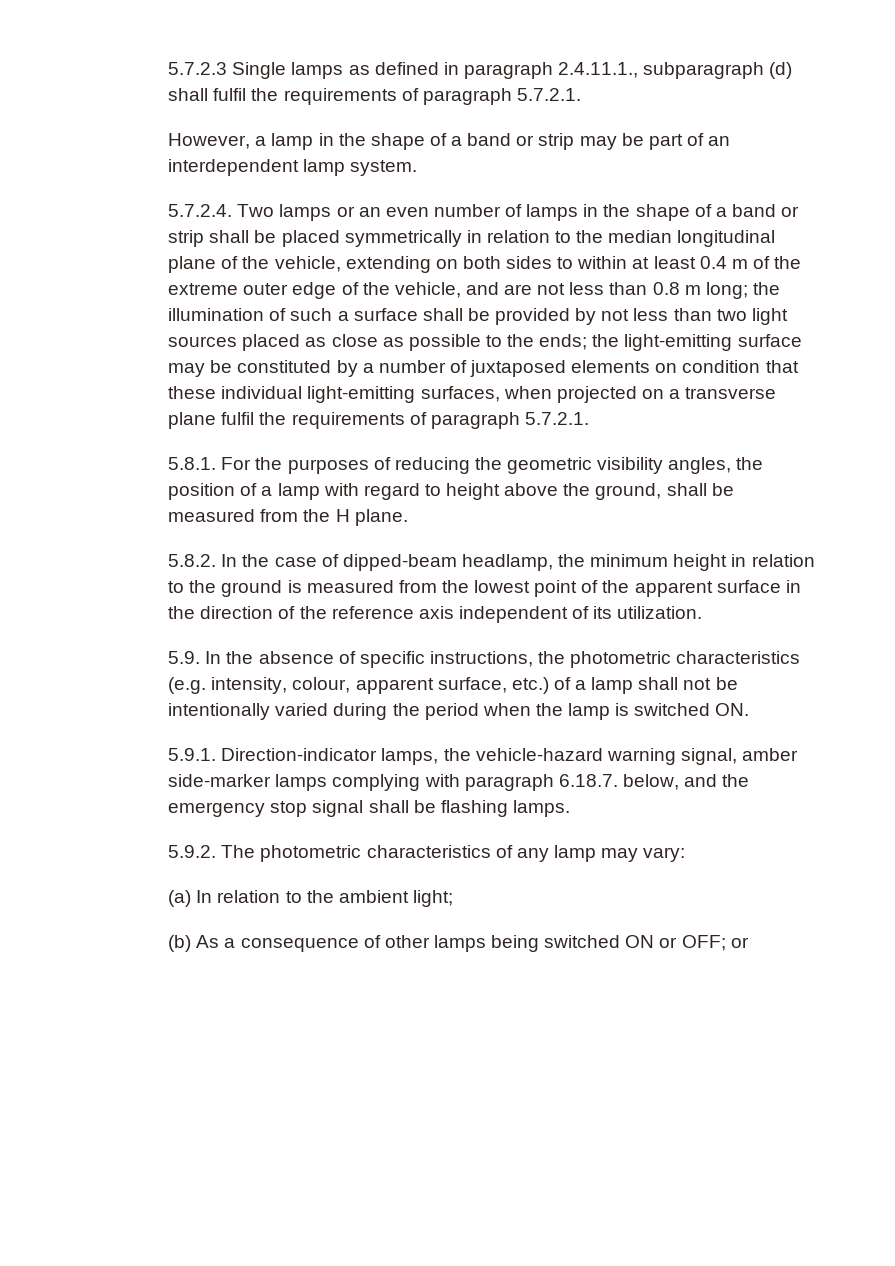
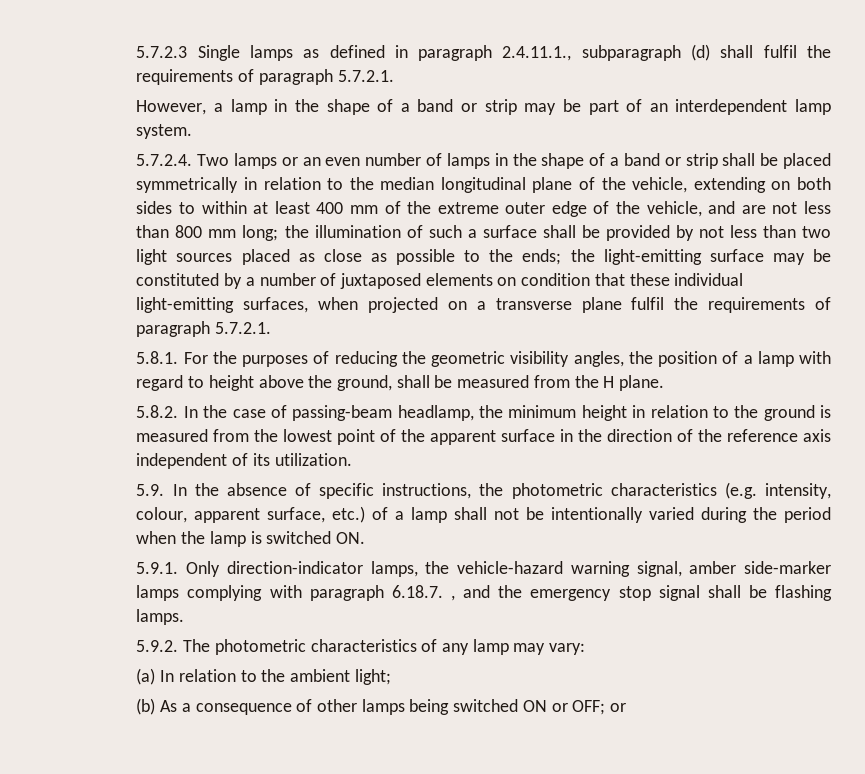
- 5.7.2.4. Two lamps or an even number of lamps in the shape of a band or strip shall be placed symmetrically in relation to the median longitudinal plane of the vehicle, extending on both sides to within at least 0.4 m of the extreme outer edge of the vehicle, and are not less than 0.8 m long;
+ 5.7.2.4. Two lamps or an even number of lamps in the shape of a band or strip shall be placed symmetrically in relation to the median longitudinal plane of the vehicle, extending on both sides to within at least 400 mm of the extreme outer edge of the vehicle, and are not less than 800 mm long;
- 5.8.2. In the case of dipped-beam headlamp, the minimum height in relation to the ground is measured from the lowest point of the apparent surface in the direction of the reference axis independent of its utilization.
+ 5.8.2. In the case of passing-beam headlamp, the minimum height in relation to the ground is measured from the lowest point of the apparent surface in the direction of the reference axis independent of its utilization.
- 5.9.1. Direction-indicator lamps, the vehicle-hazard warning signal, amber side-marker lamps complying with paragraph 6.18.7. below, and the emergency stop signal shall be flashing lamps.
+ 5.9.1. Only direction-indicator lamps, the vehicle-hazard warning signal, amber side-marker lamps complying with paragraph 6.18.7. , and the emergency stop signal shall be flashing lamps.

